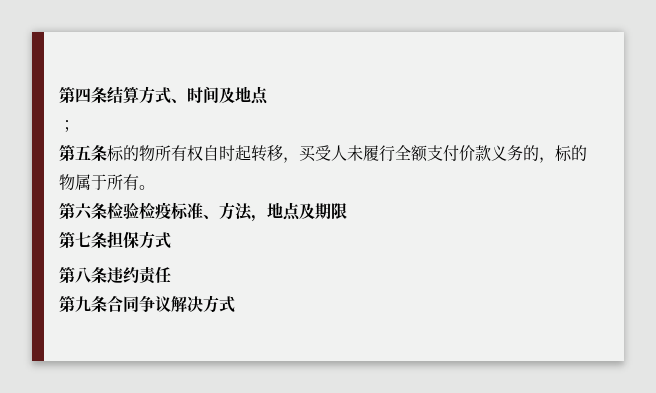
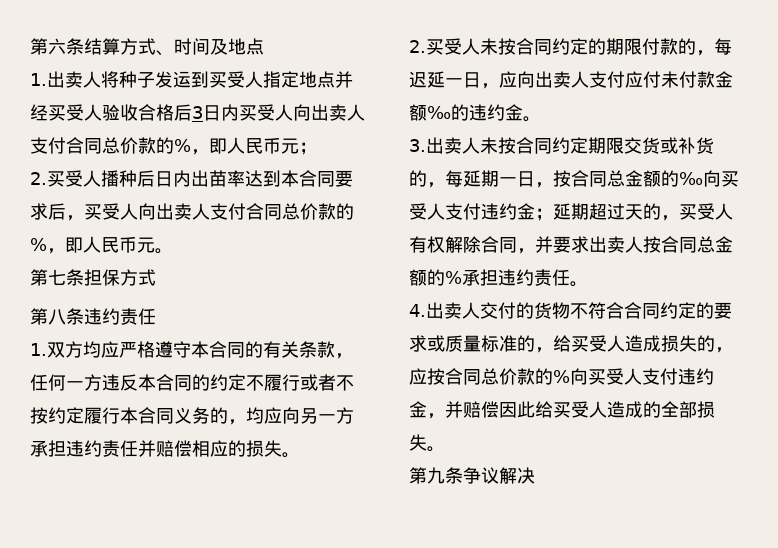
- 第四条结算方式、时间及地点
+ 第六条结算方式、时间及地点
- ；
- 第五条标的物所有权自时起转移，买受人未履行全额支付价款义务的，标的物属于所有。
- 第六条检验检疫标准、方法，地点及期限
+ 1.出卖人将种子发运到买受人指定地点并经买受人验收合格后3日内买受人向出卖人支付合同总价款的%，即人民币元；
+ 2.买受人播种后日内出苗率达到本合同要求后，买受人向出卖人支付合同总价款的%，即人民币元。
+ 1.双方均应严格遵守本合同的有关条款，任何一方违反本合同的约定不履行或者不按约定履行本合同义务的，均应向另一方承担违约责任并赔偿相应的损失。
+ 2.买受人未按合同约定的期限付款的，每迟延一日，应向出卖人支付应付未付款金额‰的违约金。
+ 3.出卖人未按合同约定期限交货或补货的，每延期一日，按合同总金额的‰向买受人支付违约金；延期超过天的，买受人有权解除合同，并要求出卖人按合同总金额的%承担违约责任。
+ 4.出卖人交付的货物不符合合同约定的要求或质量标准的，给买受人造成损失的，应按合同总价款的%向买受人支付违约金，并赔偿因此给买受人造成的全部损失。
- 第九条合同争议解决方式
+ 第九条争议解决

